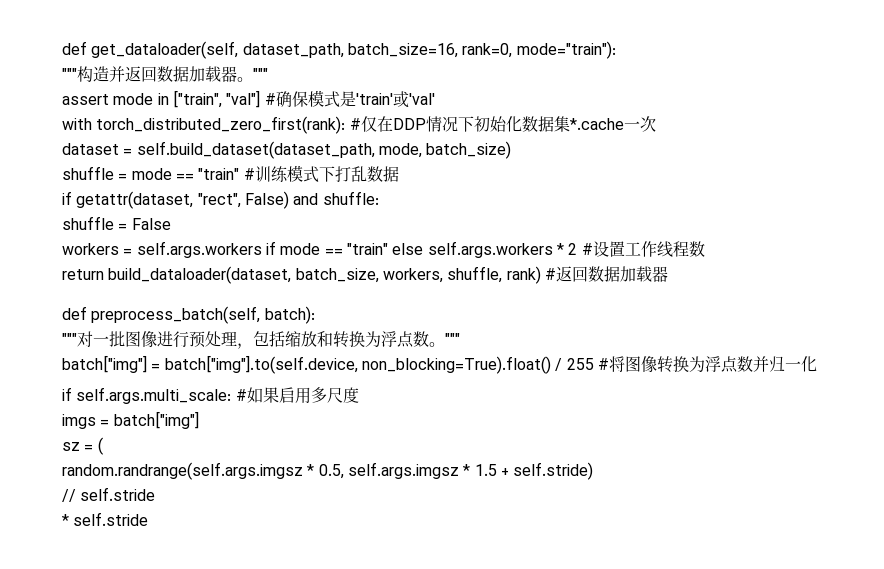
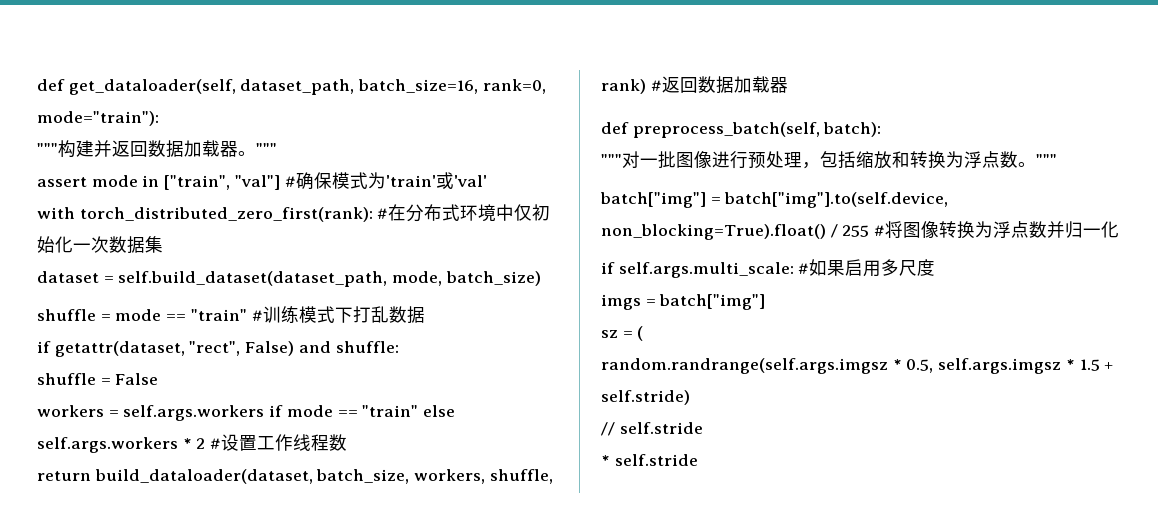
- """构造并返回数据加载器。
+ """构建并返回数据加载器。
- assert mode in ["train", "val"] #确保模式是'train'或'val'
+ assert mode in ["train", "val"] #确保模式为'train'或'val'
- with torch_distributed_zero_first(rank): #仅在DDP情况下初始化数据集*.cache一次
+ with torch_distributed_zero_first(rank): #在分布式环境中仅初始化一次数据集

